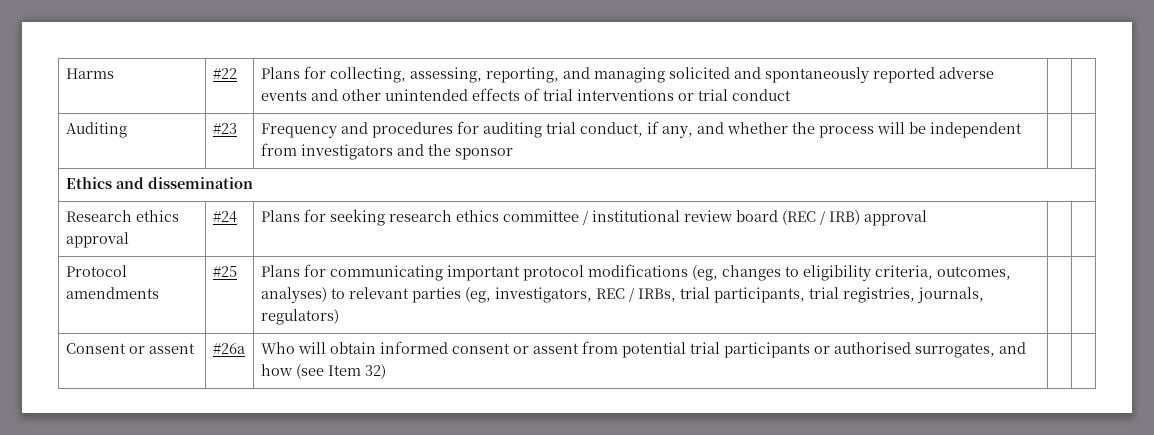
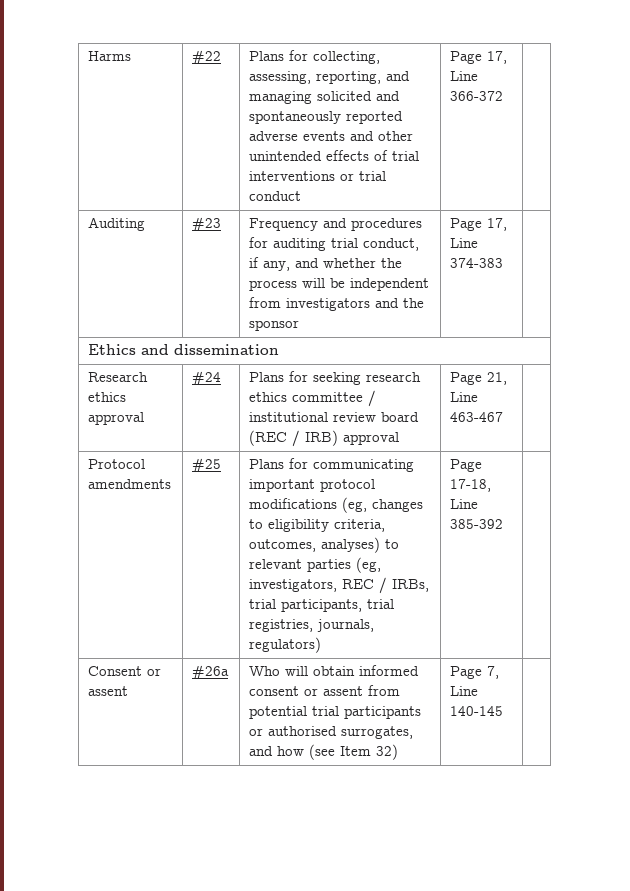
- Harms | #22 | Plans for collecting, assessing, reporting, and managing solicited and spontaneously reported adverse events and other unintended effects of trial interventions or trial conduct | |
+ Harms | #22 | Plans for collecting, assessing, reporting, and managing solicited and spontaneously reported adverse events and other unintended effects of trial interventions or trial conduct | Page 17, Line 366-372 |
- Auditing | #23 | Frequency and procedures for auditing trial conduct, if any, and whether the process will be independent from investigators and the sponsor | |
+ Auditing | #23 | Frequency and procedures for auditing trial conduct, if any, and whether the process will be independent from investigators and the sponsor | Page 17, Line 374-383 |
- Research ethics approval | #24 | Plans for seeking research ethics committee / institutional review board (REC / IRB) approval | |
+ Research ethics approval | #24 | Plans for seeking research ethics committee / institutional review board (REC / IRB) approval | Page 21, Line 463-467 |
- Protocol amendments | #25 | Plans for communicating important protocol modifications (eg, changes to eligibility criteria, outcomes, analyses) to relevant parties (eg, investigators, REC / IRBs, trial participants, trial registries, journals, regulators) | |
+ Protocol amendments | #25 | Plans for communicating important protocol modifications (eg, changes to eligibility criteria, outcomes, analyses) to relevant parties (eg, investigators, REC / IRBs, trial participants, trial registries, journals, regulators) | Page 17-18, Line 385-392 |
- Consent or assent | #26a | Who will obtain informed consent or assent from potential trial participants or authorised surrogates, and how (see Item 32) | |
+ Consent or assent | #26a | Who will obtain informed consent or assent from potential trial participants or authorised surrogates, and how (see Item 32) | Page 7, Line 140-145 |

